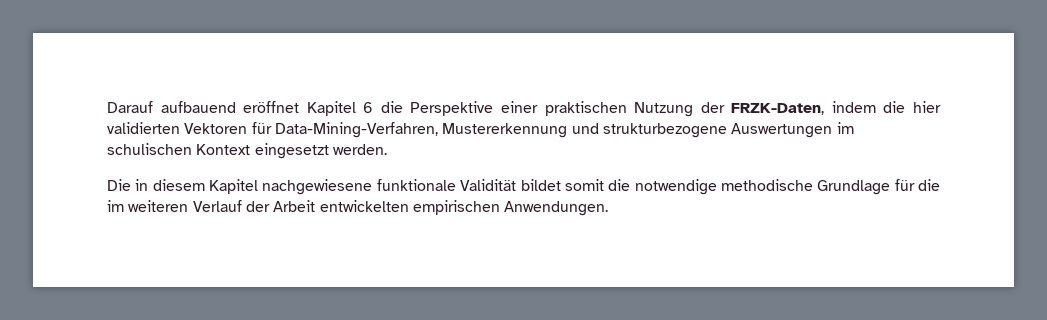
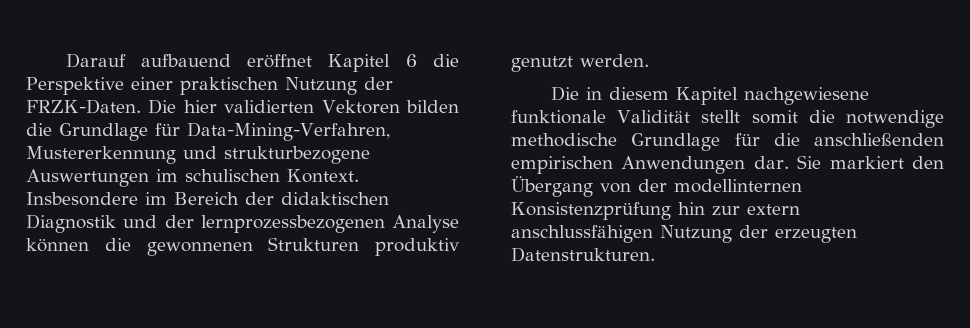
- Darauf aufbauend eröffnet Kapitel 6 die Perspektive einer praktischen Nutzung der FRZK-Daten, indem die hier validierten Vektoren für Data-Mining-Verfahren, Mustererkennung und strukturbezogene Auswertungen im schulischen Kontext eingesetzt werden.
+ Darauf aufbauend eröffnet Kapitel 6 die Perspektive einer praktischen Nutzung der FRZK-Daten. Die hier validierten Vektoren bilden die Grundlage für Data-Mining-Verfahren, Mustererkennung und strukturbezogene Auswertungen im schulischen Kontext. Insbesondere im Bereich der didaktischen Diagnostik und der lernprozessbezogenen Analyse können die gewonnenen Strukturen produktiv genutzt werden.
- Die in diesem Kapitel nachgewiesene funktionale Validität bildet somit die notwendige methodische Grundlage für die im weiteren Verlauf der Arbeit entwickelten empirischen Anwendungen.
+ Die in diesem Kapitel nachgewiesene funktionale Validität stellt somit die notwendige methodische Grundlage für die anschließenden empirischen Anwendungen dar. Sie markiert den Übergang von der modellinternen Konsistenzprüfung hin zur extern anschlussfähigen Nutzung der erzeugten Datenstrukturen.

